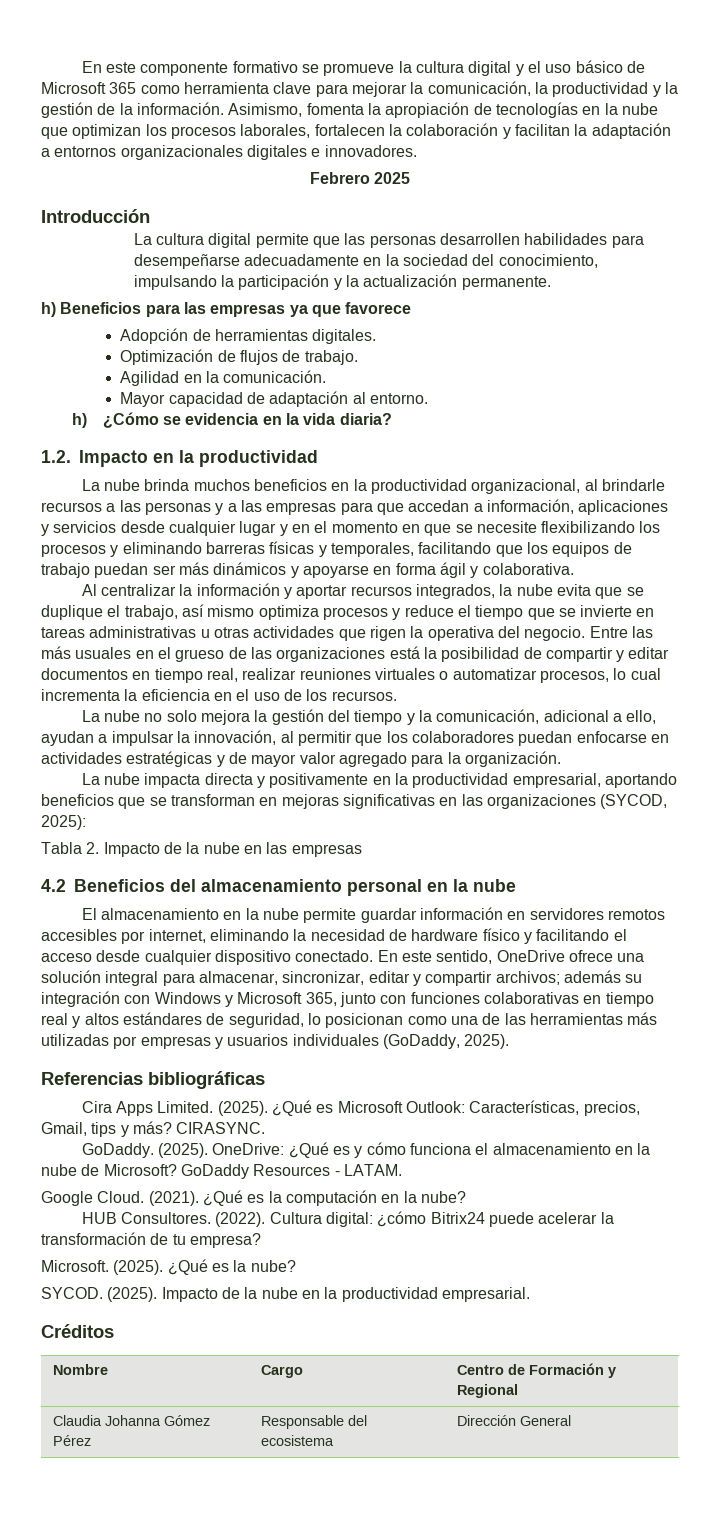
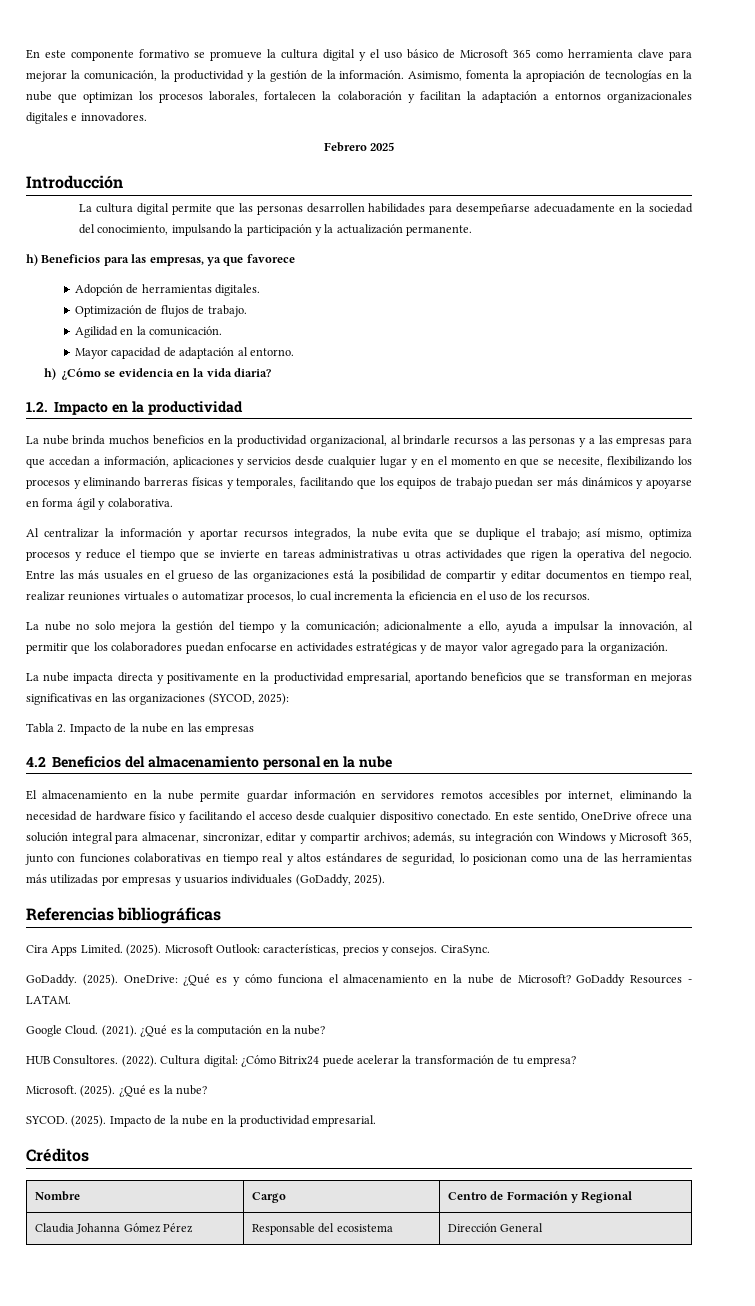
- h) Beneficios para las empresas ya que favorece
+ h) Beneficios para las empresas, ya que favorece
- La nube brinda muchos beneficios en la productividad organizacional, al brindarle recursos a las personas y a las empresas para que accedan a información, aplicaciones y servicios desde cualquier lugar y en el momento en que se necesite flexibilizando los procesos y eliminando barreras físicas y temporales, facilitando que los equipos de trabajo puedan ser más dinámicos y apoyarse en forma ágil y colaborativa.
+ La nube brinda muchos beneficios en la productividad organizacional, al brindarle recursos a las personas y a las empresas para que accedan a información, aplicaciones y servicios desde cualquier lugar y en el momento en que se necesite, flexibilizando los procesos y eliminando barreras físicas y temporales, facilitando que los equipos de trabajo puedan ser más dinámicos y apoyarse en forma ágil y colaborativa.
- Al centralizar la información y aportar recursos integrados, la nube evita que se duplique el trabajo, así mismo optimiza procesos y reduce el tiempo que se invierte en tareas administrativas u otras actividades que rigen la operativa del negocio.
+ Al centralizar la información y aportar recursos integrados, la nube evita que se duplique el trabajo; así mismo, optimiza procesos y reduce el tiempo que se invierte en tareas administrativas u otras actividades que rigen la operativa del negocio.
- La nube no solo mejora la gestión del tiempo y la comunicación, adicional a ello, ayudan a impulsar la innovación, al permitir que los colaboradores puedan enfocarse en actividades estratégicas y de mayor valor agregado para la organización.
+ La nube no solo mejora la gestión del tiempo y la comunicación; adicionalmente a ello, ayuda a impulsar la innovación, al permitir que los colaboradores puedan enfocarse en actividades estratégicas y de mayor valor agregado para la organización.
- En este sentido, OneDrive ofrece una solución integral para almacenar, sincronizar, editar y compartir archivos; además su integración con Windows y Microsoft 365, junto con funciones colaborativas en tiempo real y altos estándares de seguridad, lo posicionan como una de las herramientas más utilizadas por empresas y usuarios individuales (GoDaddy, 2025).
+ En este sentido, OneDrive ofrece una solución integral para almacenar, sincronizar, editar y compartir archivos; además, su integración con Windows y Microsoft 365, junto con funciones colaborativas en tiempo real y altos estándares de seguridad, lo posicionan como una de las herramientas más utilizadas por empresas y usuarios individuales (GoDaddy, 2025).
- ¿Qué es Microsoft Outlook: Características, precios, Gmail, tips y más? CIRASYNC.
+ Microsoft Outlook: características, precios y consejos. CiraSync.
- Cultura digital: ¿cómo Bitrix24 puede acelerar la transformación de tu empresa?
+ Cultura digital: ¿Cómo Bitrix24 puede acelerar la transformación de tu empresa?

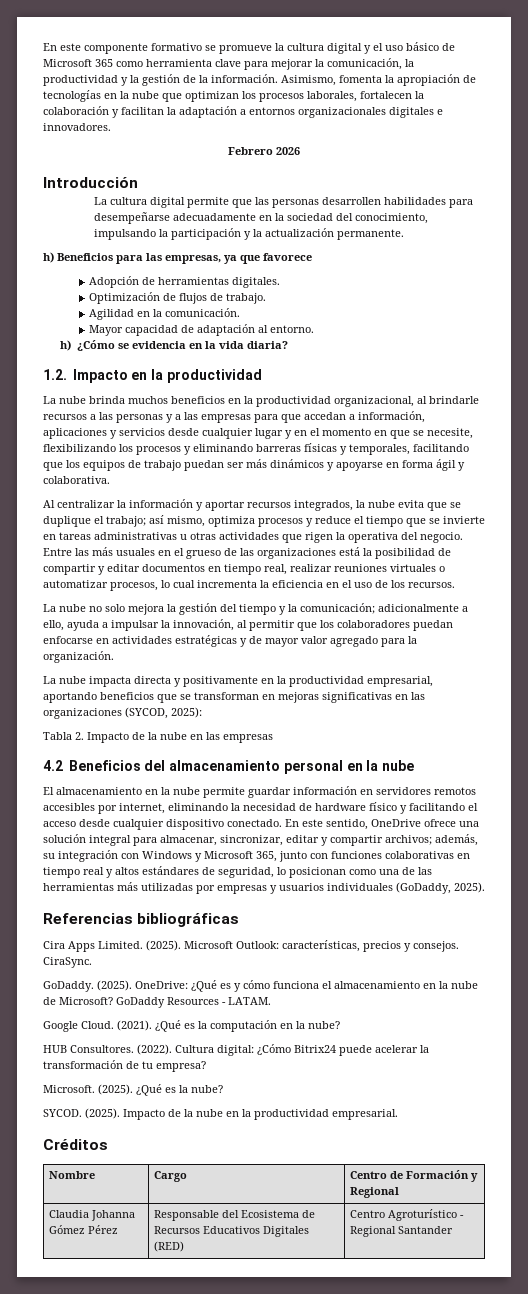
- Febrero 2025
+ Febrero 2026
- Claudia Johanna Gómez Pérez | Responsable del ecosistema | Dirección General
+ Claudia Johanna Gómez Pérez | Responsable del Ecosistema de Recursos Educativos Digitales (RED) | Centro Agroturístico - Regional Santander

